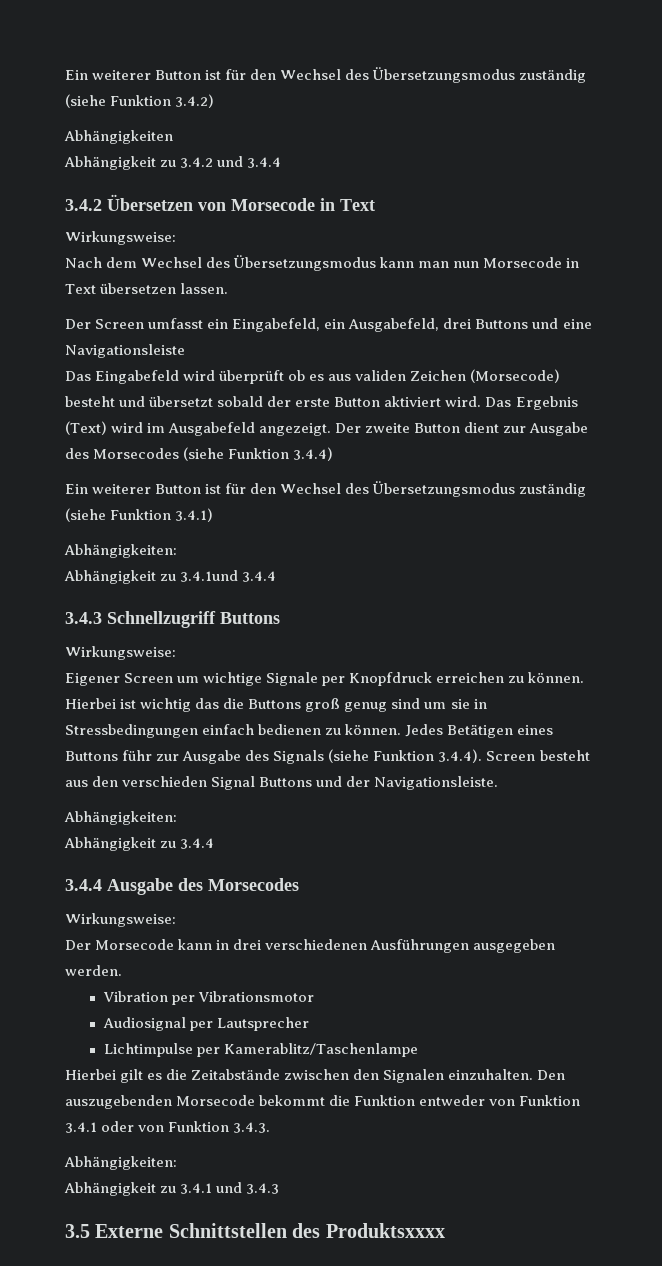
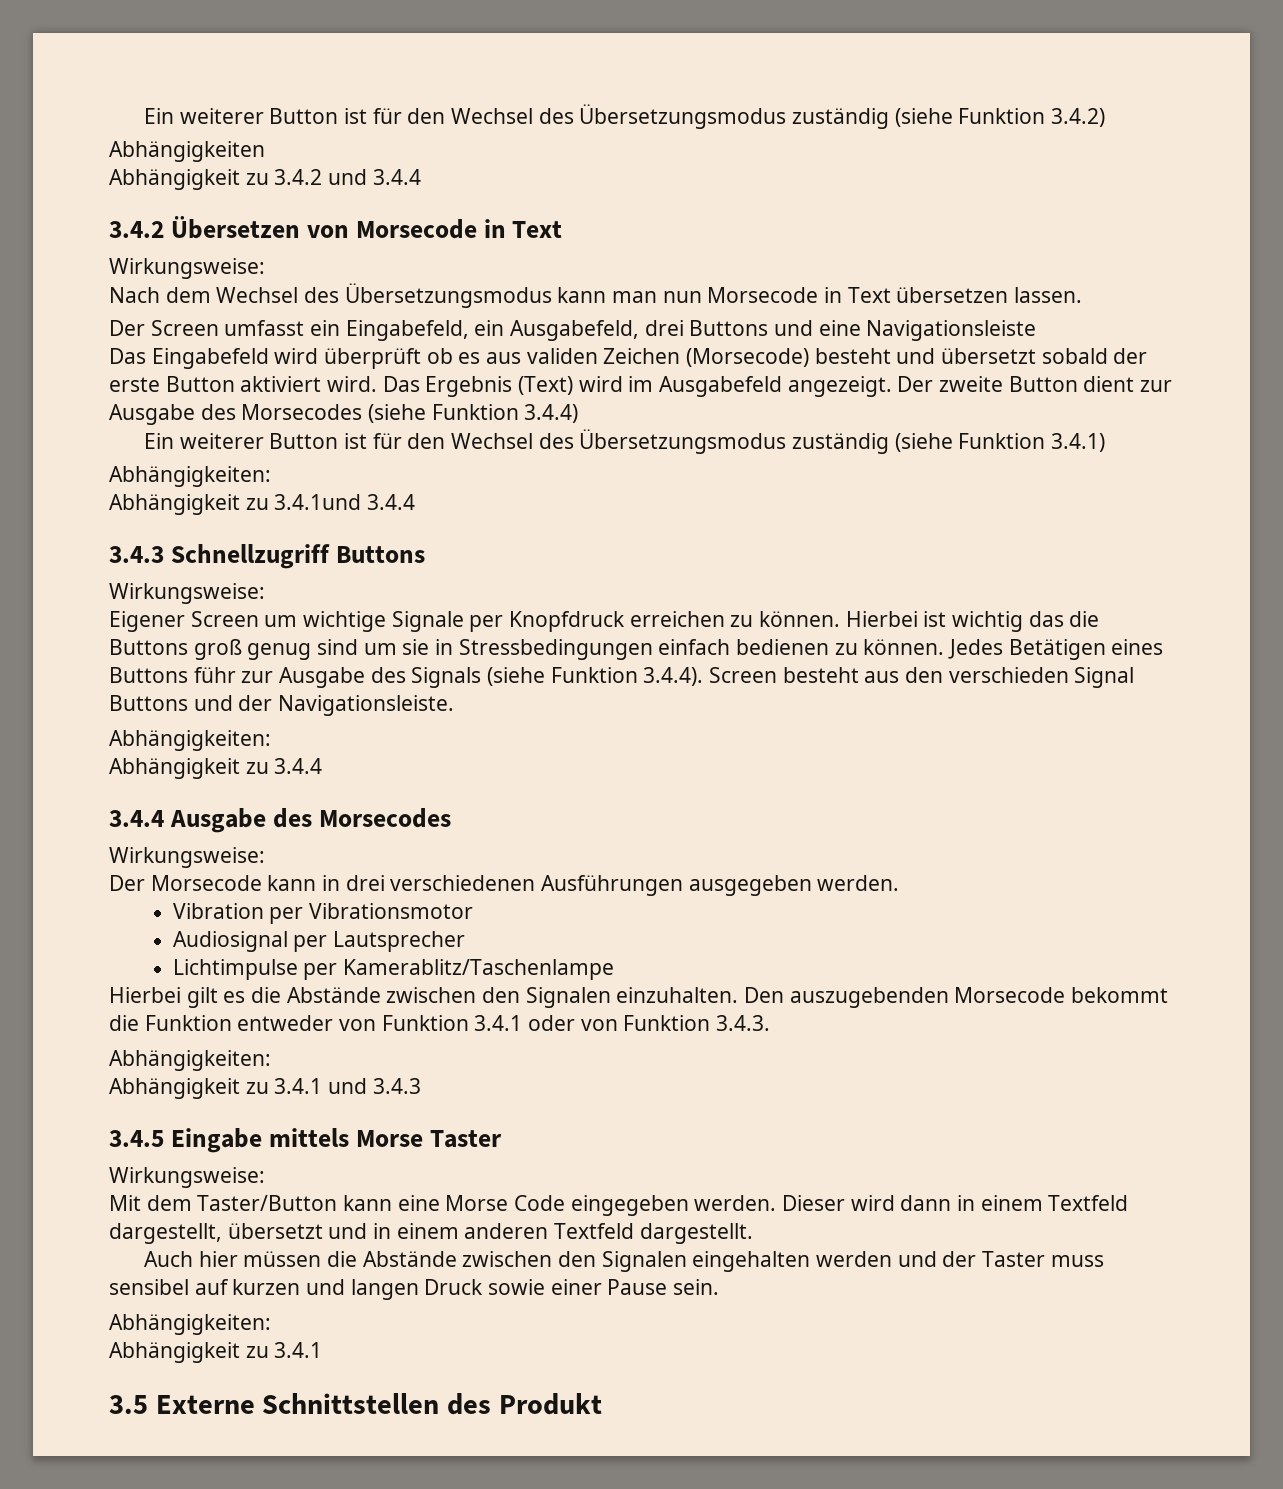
- Hierbei gilt es die Zeitabstände zwischen den Signalen einzuhalten.
+ Hierbei gilt es die Abstände zwischen den Signalen einzuhalten.
+ 3.4.5 Eingabe mittels Morse Taster
+ Wirkungsweise:
+ Mit dem Taster/Button kann eine Morse Code eingegeben werden. Dieser wird dann in einem Textfeld dargestellt, übersetzt und in einem anderen Textfeld dargestellt.
+ Auch hier müssen die Abstände zwischen den Signalen eingehalten werden und der Taster muss sensibel auf kurzen und langen Druck sowie einer Pause sein.
+ Abhängigkeiten:
+ Abhängigkeit zu 3.4.1
- 3.5 Externe Schnittstellen des Produktsxxxx
+ 3.5 Externe Schnittstellen des Produkt

